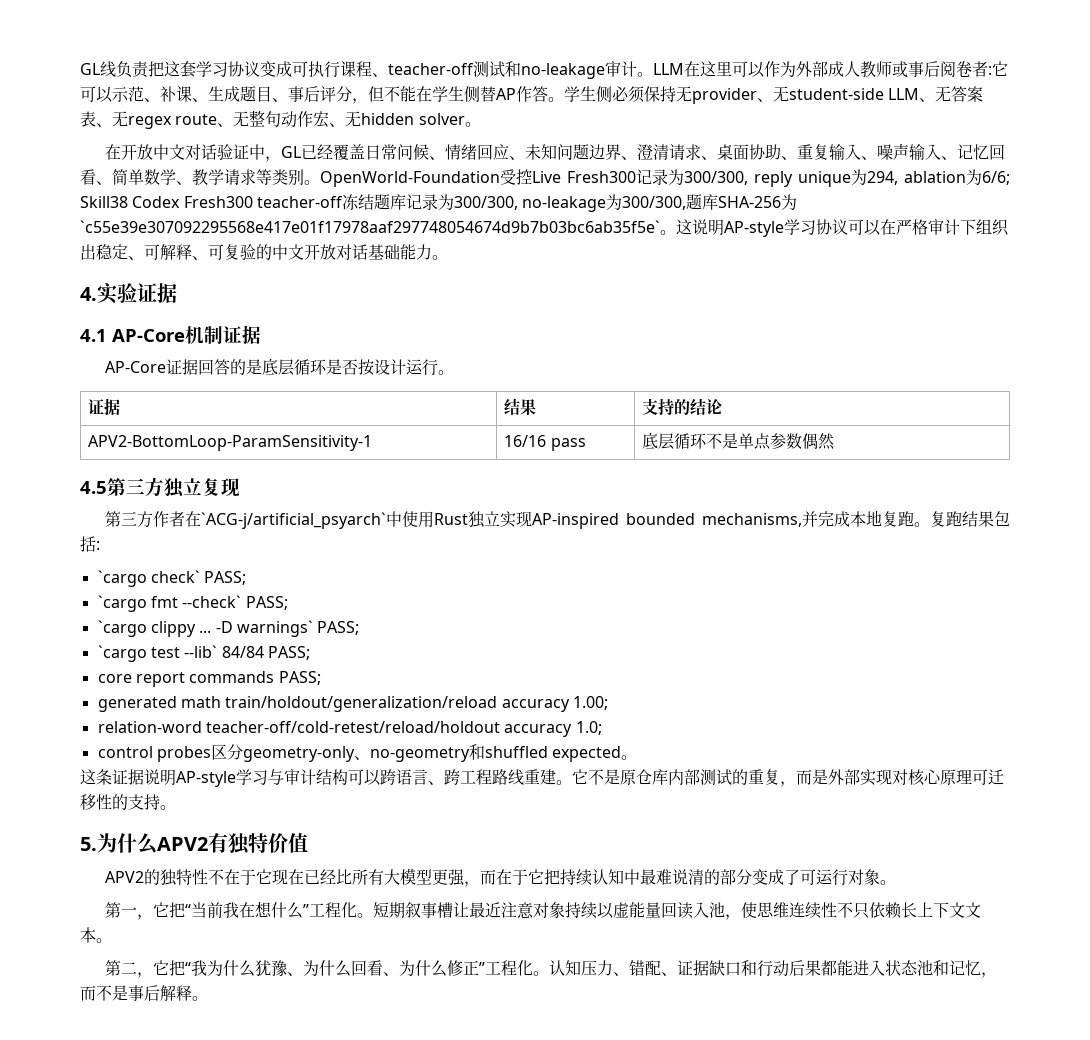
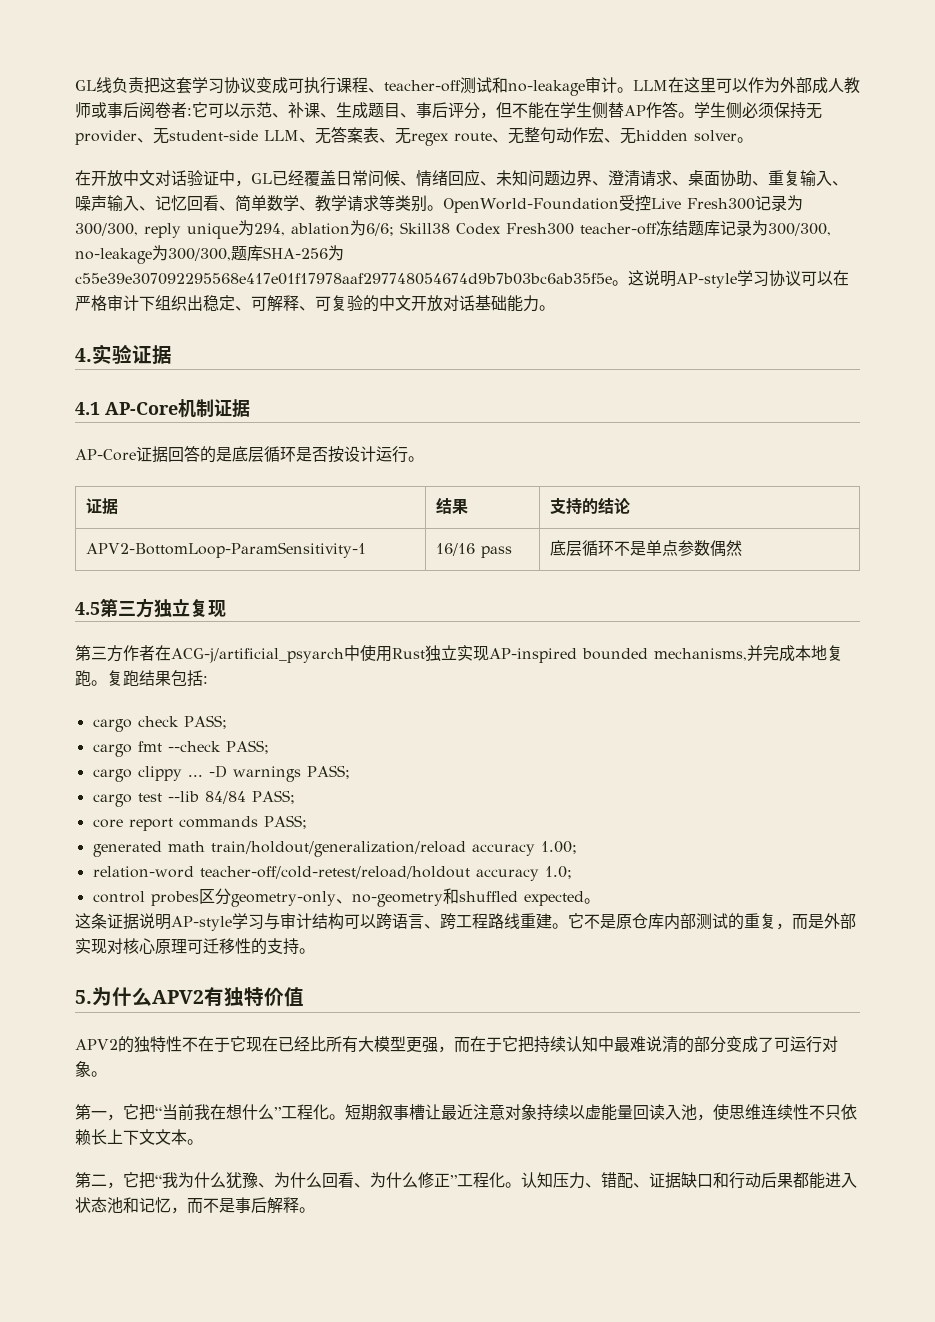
- OpenWorld-Foundation受控Live Fresh300记录为300/300, reply unique为294, ablation为6/6; Skill38 Codex Fresh300 teacher-off冻结题库记录为300/300, no-leakage为300/300,题库SHA-256为`c55e39e307092295568e417e01f17978aaf297748054674d9b7b03bc6ab35f5e`。
+ OpenWorld-Foundation受控Live Fresh300记录为300/300, reply unique为294, ablation为6/6; Skill38 Codex Fresh300 teacher-off冻结题库记录为300/300, no-leakage为300/300,题库SHA-256为c55e39e307092295568e417e01f17978aaf297748054674d9b7b03bc6ab35f5e。
- 第三方作者在`ACG-j/artificial_psyarch`中使用Rust独立实现AP-inspired bounded mechanisms,并完成本地复跑。
+ 第三方作者在ACG-j/artificial_psyarch中使用Rust独立实现AP-inspired bounded mechanisms,并完成本地复跑。
- `cargo check` PASS;
- `cargo fmt --check` PASS;
- `cargo clippy ...
+ cargo check PASS;
+ cargo fmt --check PASS;
+ cargo clippy ...
- -D warnings` PASS;
- `cargo test --lib` 84/84 PASS;
+ -D warnings PASS;
+ cargo test --lib 84/84 PASS;

